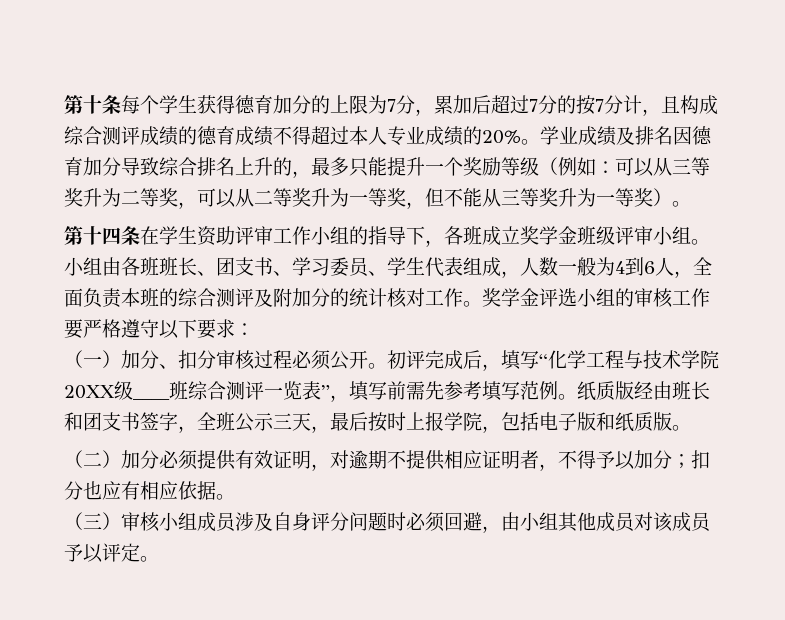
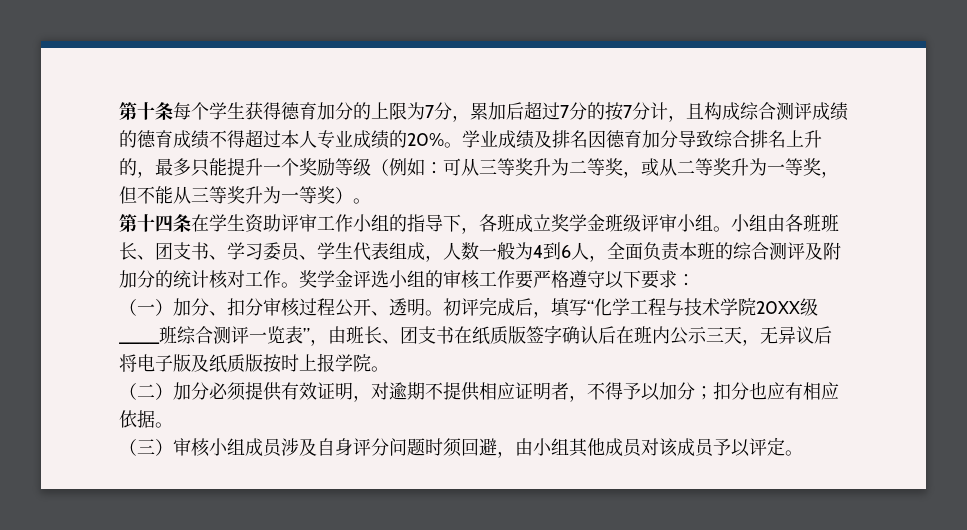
- 学业成绩及排名因德育加分导致综合排名上升的，最多只能提升一个奖励等级（例如：可以从三等奖升为二等奖，可以从二等奖升为一等奖，但不能从三等奖升为一等奖）。
+ 学业成绩及排名因德育加分导致综合排名上升的，最多只能提升一个奖励等级（例如：可从三等奖升为二等奖，或从二等奖升为一等奖，但不能从三等奖升为一等奖）。
- （一）加分、扣分审核过程必须公开。
+ （一）加分、扣分审核过程公开、透明。
- 初评完成后，填写“化学工程与技术学院20XX级____班综合测评一览表”，填写前需先参考填写范例。纸质版经由班长和团支书签字，全班公示三天，最后按时上报学院，包括电子版和纸质版。
+ 初评完成后，填写“化学工程与技术学院20XX级____班综合测评一览表”，由班长、团支书在纸质版签字确认后在班内公示三天，无异议后将电子版及纸质版按时上报学院。
- （三）审核小组成员涉及自身评分问题时必须回避，由小组其他成员对该成员予以评定。
+ （三）审核小组成员涉及自身评分问题时须回避，由小组其他成员对该成员予以评定。

